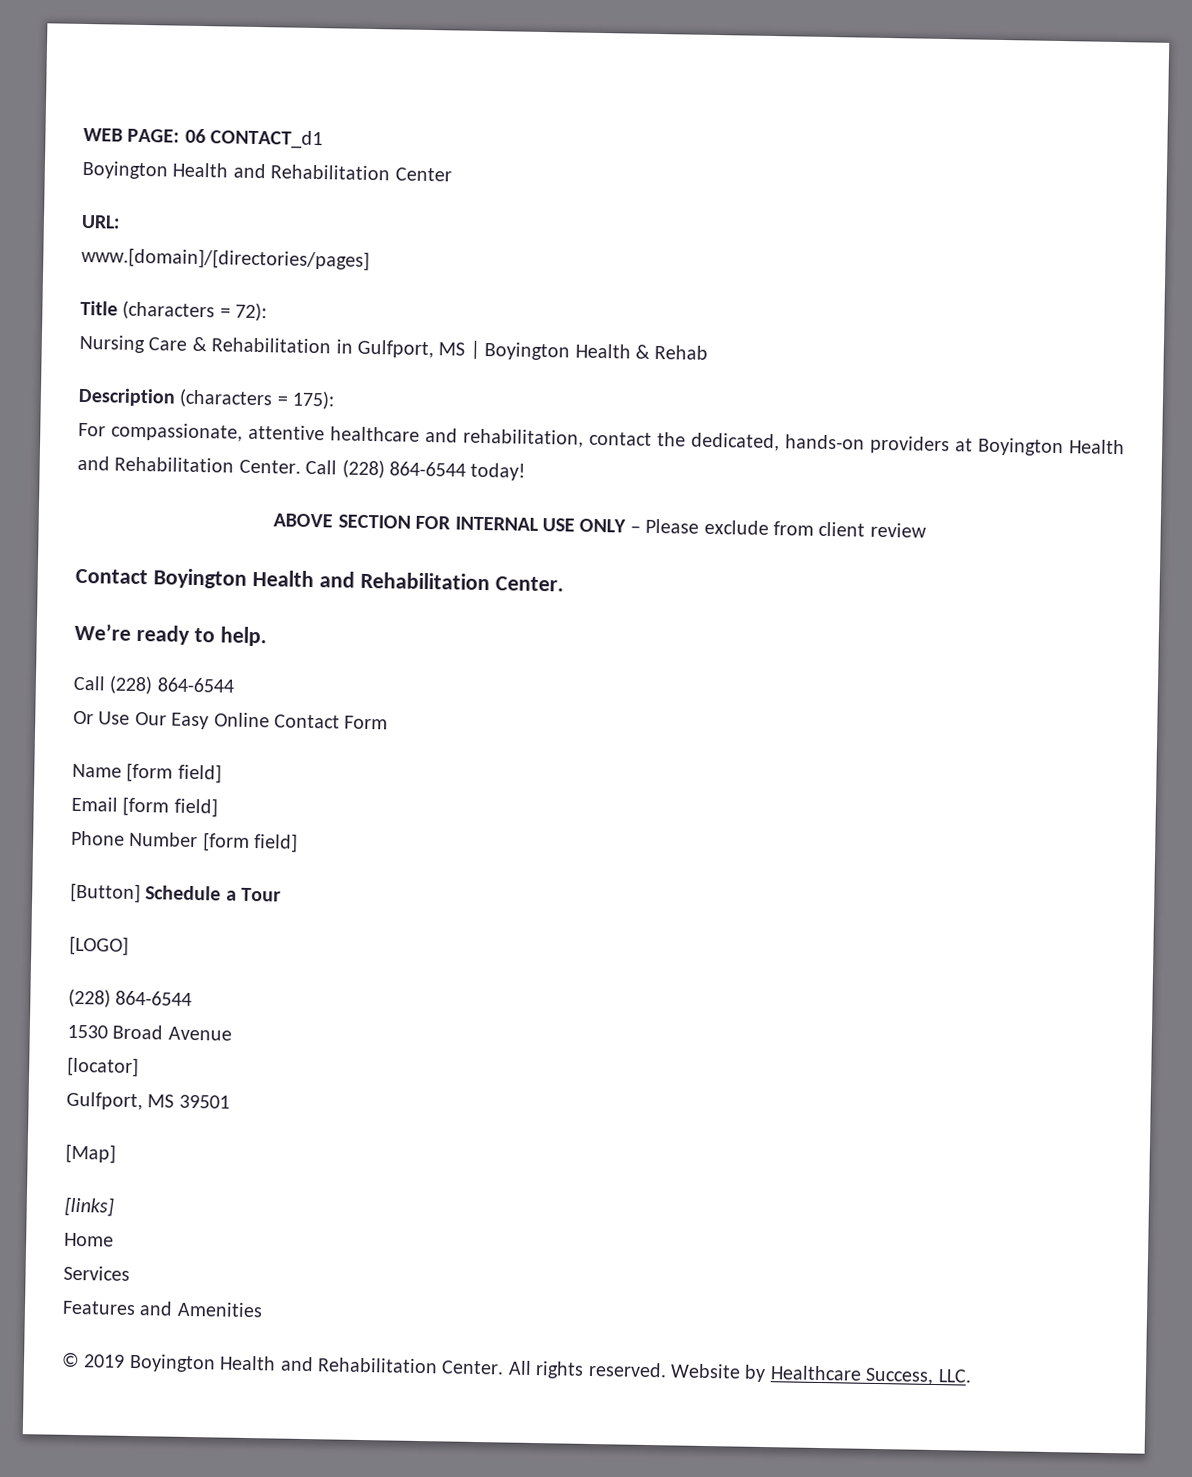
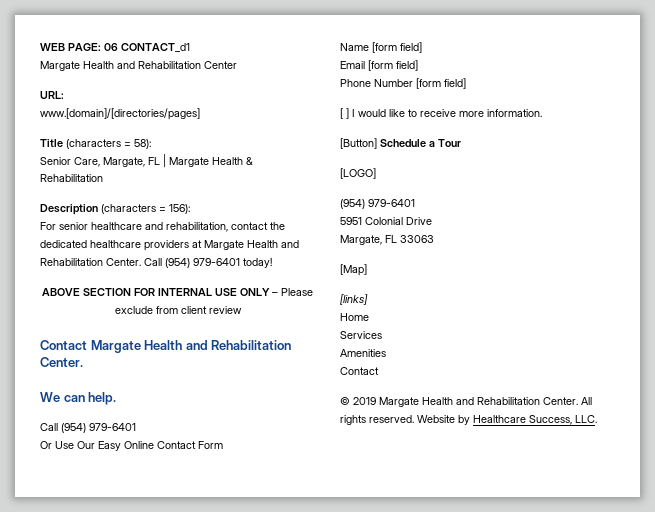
- Boyington Health and Rehabilitation Center
+ Margate Health and Rehabilitation Center
- Title (characters = 72):
- Nursing Care & Rehabilitation in Gulfport, MS | Boyington Health & Rehab
+ Title (characters = 58):
+ Senior Care, Margate, FL | Margate Health & Rehabilitation
- Description (characters = 175):
+ Description (characters = 156):
- For compassionate, attentive healthcare and rehabilitation, contact the dedicated, hands-on providers at Boyington Health and Rehabilitation Center.
+ For senior healthcare and rehabilitation, contact the dedicated healthcare providers at Margate Health and Rehabilitation Center.
- Call (228) 864-6544 today!
+ Call (954) 979-6401 today!
- Contact Boyington Health and Rehabilitation Center.
+ Contact Margate Health and Rehabilitation Center.
- We’re ready to help.
- Call (228) 864-6544
+ We can help.
+ Call (954) 979-6401
+ [ ] I would like to receive more information.
  [LOGO]
- (228) 864-6544
- 1530 Broad Avenue
- [locator]
- Gulfport, MS 39501
+ (954) 979-6401
+ 5951 Colonial Drive
+ Margate, FL 33063
- Features and Amenities
+ Amenities
+ Contact
- © 2019 Boyington Health and Rehabilitation Center.
+ © 2019 Margate Health and Rehabilitation Center.

